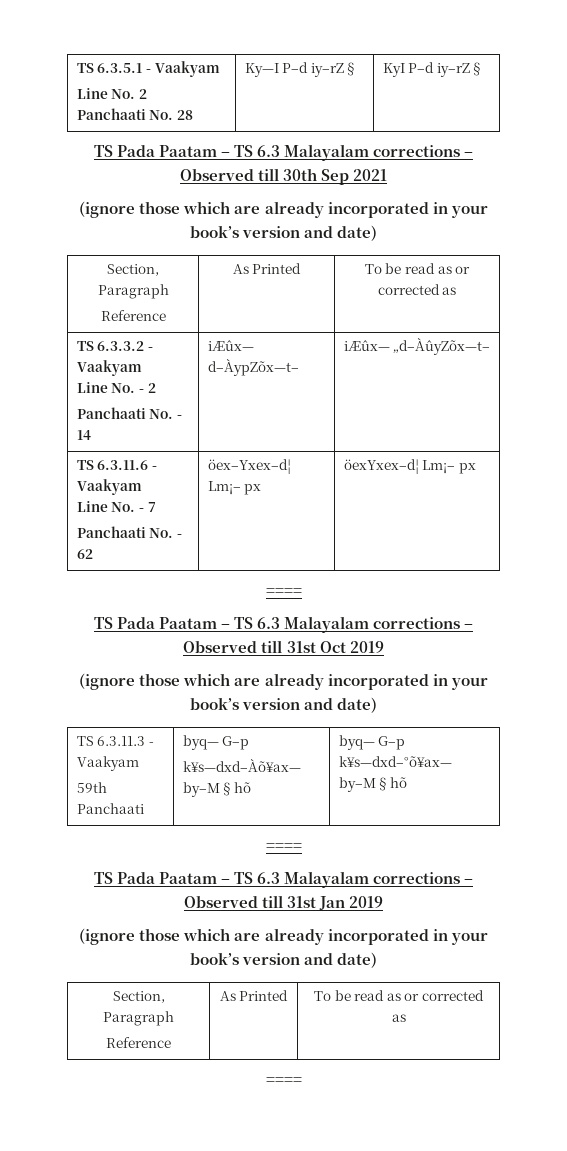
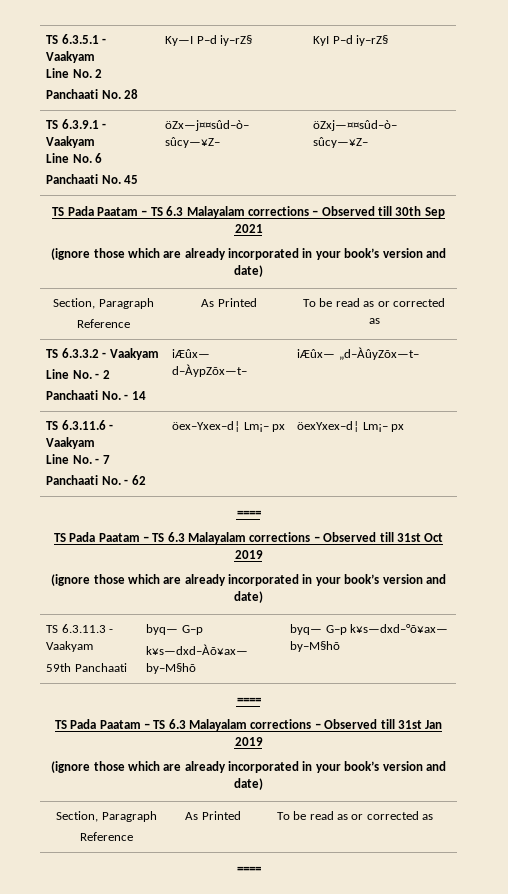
+ TS 6.3.9.1 - Vaakyam
+ Line No. 6
+ Panchaati No. 45 | öZx—j¤¤sûd–ò– sûcy—¥Z– | öZxj—¤¤sûd–ò– sûcy—¥Z–

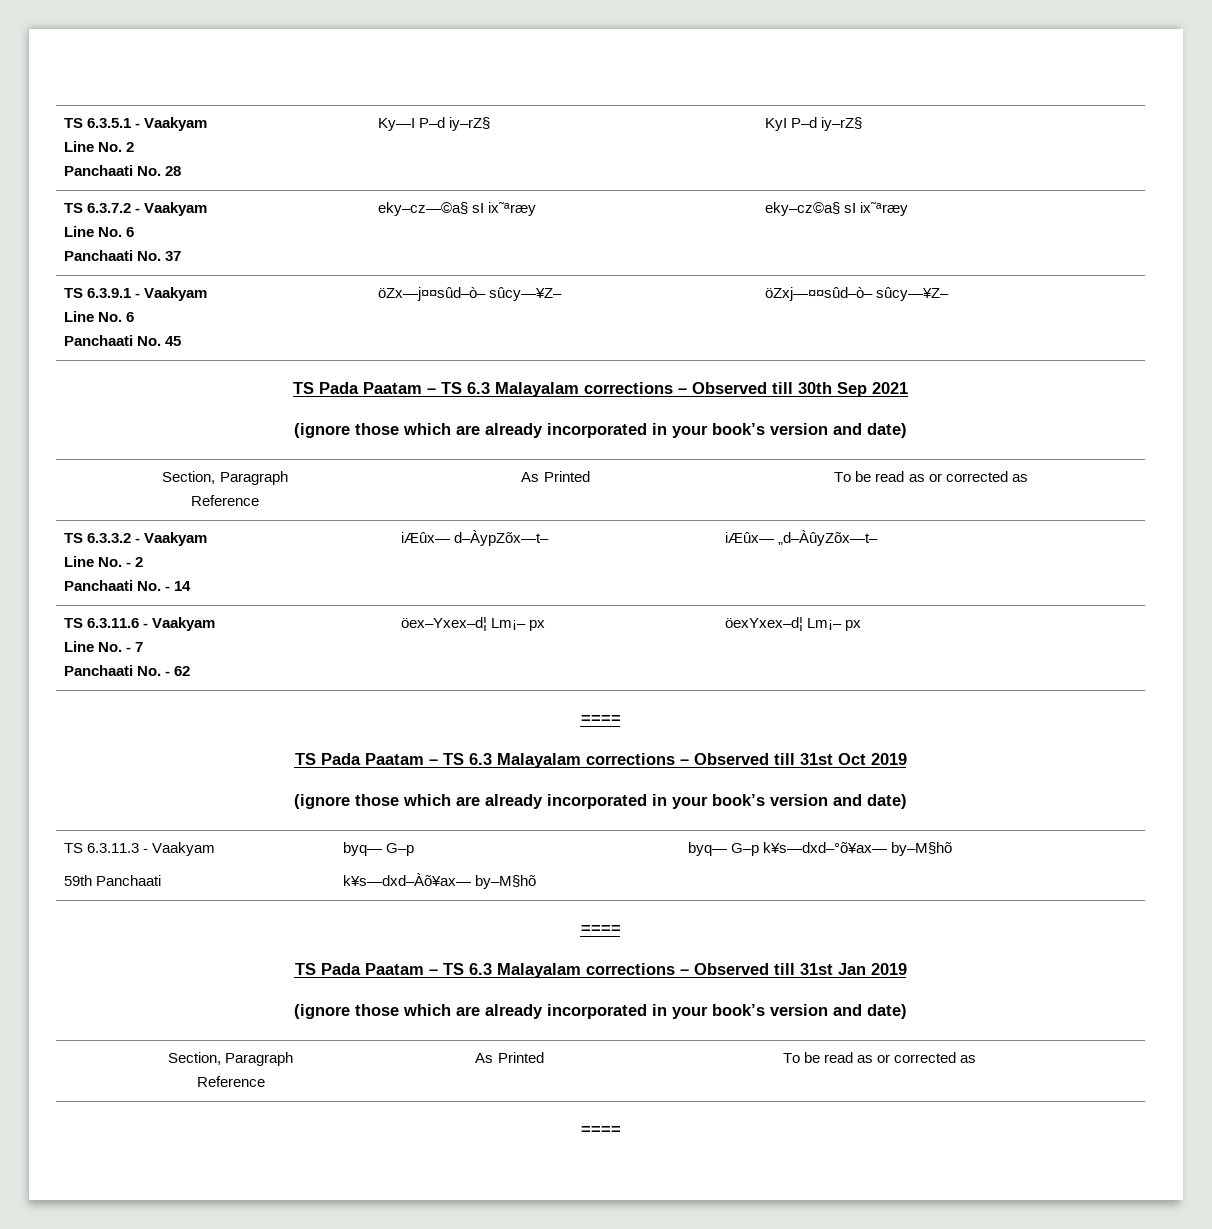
+ TS 6.3.7.2 - Vaakyam
+ Line No. 6
+ Panchaati No. 37 | eky–cz—©a§ sI ix˜ªræy | eky–cz©a§ sI ix˜ªræy

